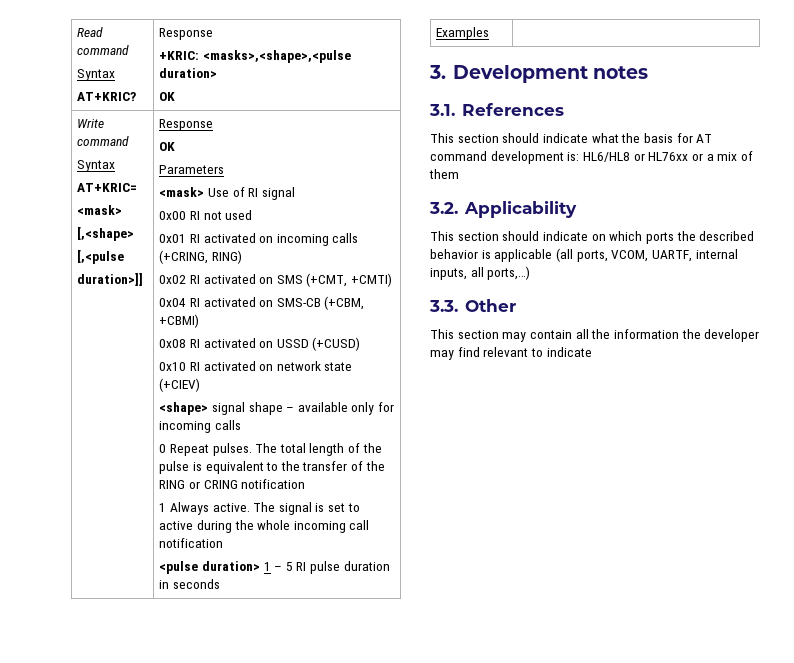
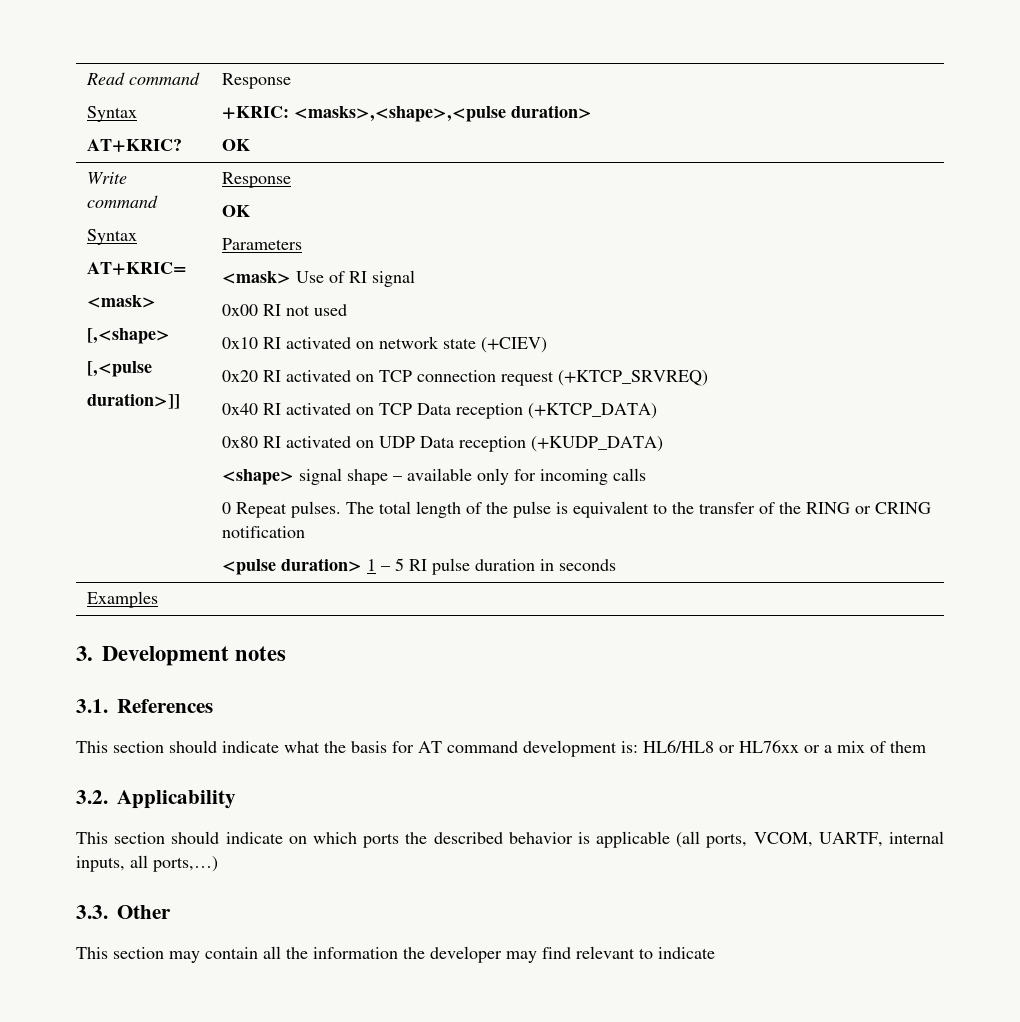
- 0x01 RI activated on incoming calls (+CRING, RING)
- 0x02 RI activated on SMS (+CMT, +CMTI)
- 0x04 RI activated on SMS-CB (+CBM, +CBMI)
- 0x08 RI activated on USSD (+CUSD)
+ 0x20 RI activated on TCP connection request (+KTCP_SRVREQ)
+ 0x40 RI activated on TCP Data reception (+KTCP_DATA)
+ 0x80 RI activated on UDP Data reception (+KUDP_DATA)
- 1 Always active. The signal is set to active during the whole incoming call notification

